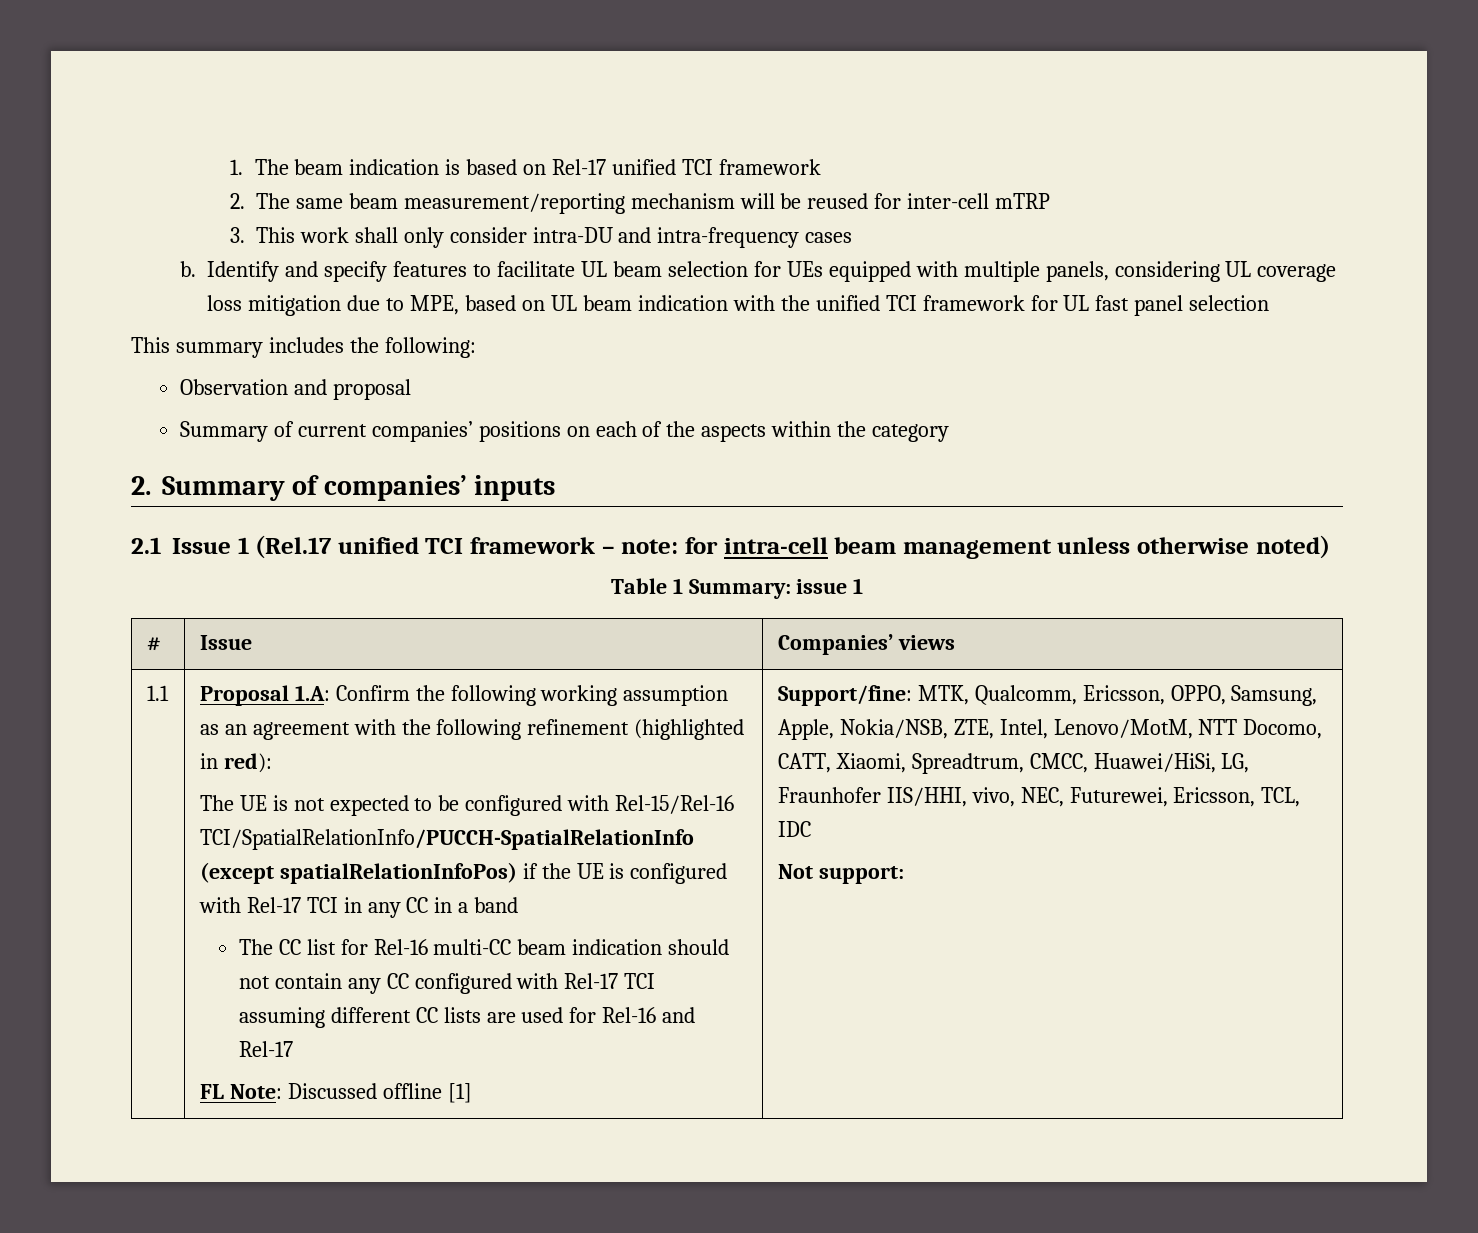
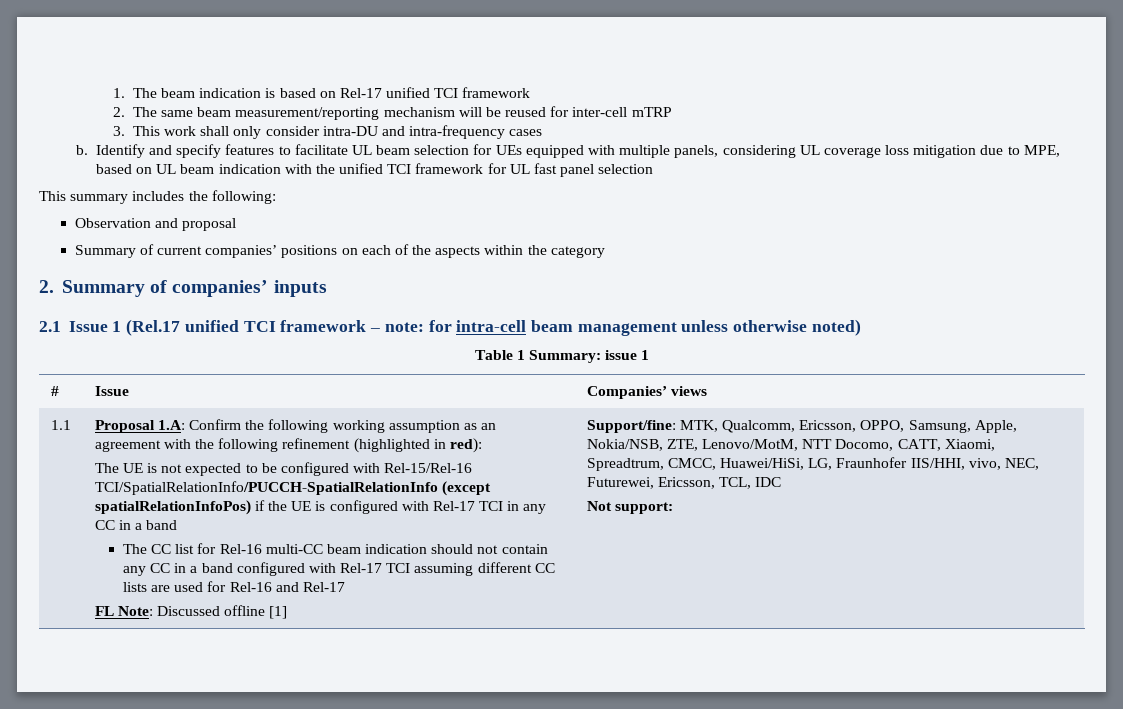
- The CC list for Rel-16 multi-CC beam indication should not contain any CC configured with Rel-17 TCI assuming different CC lists are used for Rel-16 and Rel-17
+ The CC list for Rel-16 multi-CC beam indication should not contain any CC in a band configured with Rel-17 TCI assuming different CC lists are used for Rel-16 and Rel-17
- Support/fine: MTK, Qualcomm, Ericsson, OPPO, Samsung, Apple, Nokia/NSB, ZTE, Intel, Lenovo/MotM, NTT Docomo, CATT, Xiaomi, Spreadtrum, CMCC, Huawei/HiSi, LG, Fraunhofer IIS/HHI, vivo, NEC, Futurewei, Ericsson, TCL, IDC
+ Support/fine: MTK, Qualcomm, Ericsson, OPPO, Samsung, Apple, Nokia/NSB, ZTE, Lenovo/MotM, NTT Docomo, CATT, Xiaomi, Spreadtrum, CMCC, Huawei/HiSi, LG, Fraunhofer IIS/HHI, vivo, NEC, Futurewei, Ericsson, TCL, IDC

